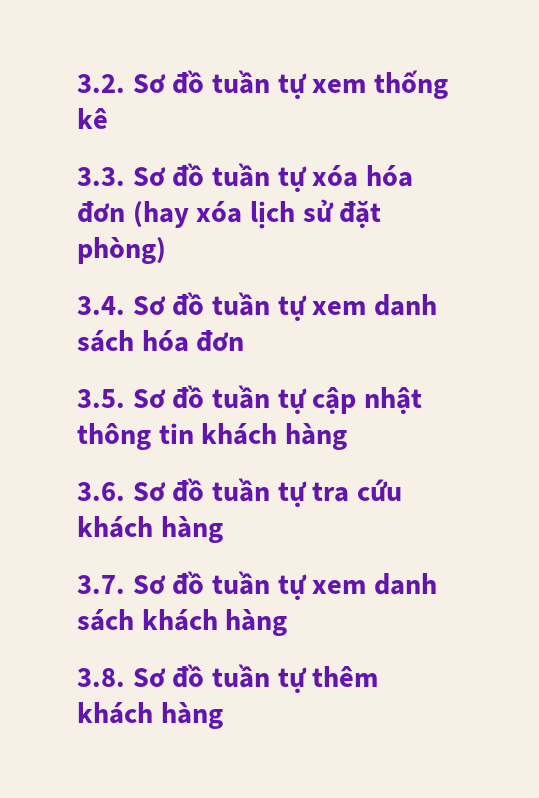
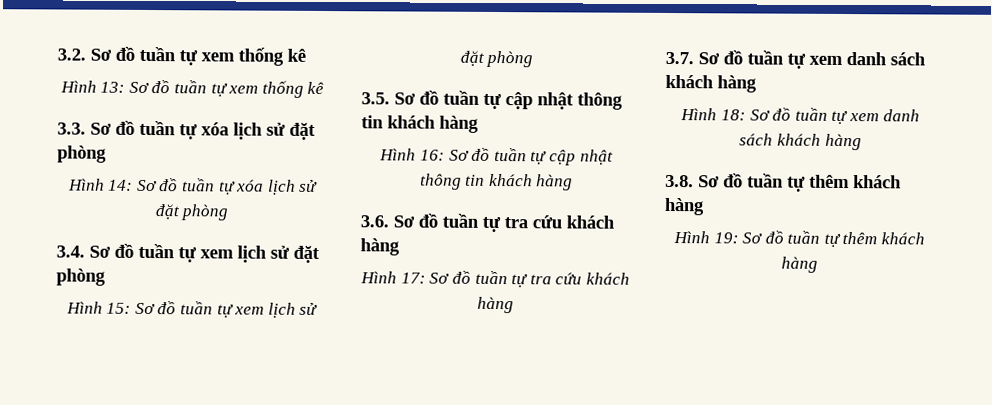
+ Hình 13: Sơ đồ tuần tự xem thống kê
- 3.3. Sơ đồ tuần tự xóa hóa đơn (hay xóa lịch sử đặt phòng)
+ 3.3. Sơ đồ tuần tự xóa lịch sử đặt phòng
+ Hình 14: Sơ đồ tuần tự xóa lịch sử đặt phòng
- 3.4. Sơ đồ tuần tự xem danh sách hóa đơn
+ 3.4. Sơ đồ tuần tự xem lịch sử đặt phòng
+ Hình 15: Sơ đồ tuần tự xem lịch sử đặt phòng
+ Hình 16: Sơ đồ tuần tự cập nhật thông tin khách hàng
+ Hình 17: Sơ đồ tuần tự tra cứu khách hàng
+ Hình 18: Sơ đồ tuần tự xem danh sách khách hàng
+ Hình 19: Sơ đồ tuần tự thêm khách hàng

